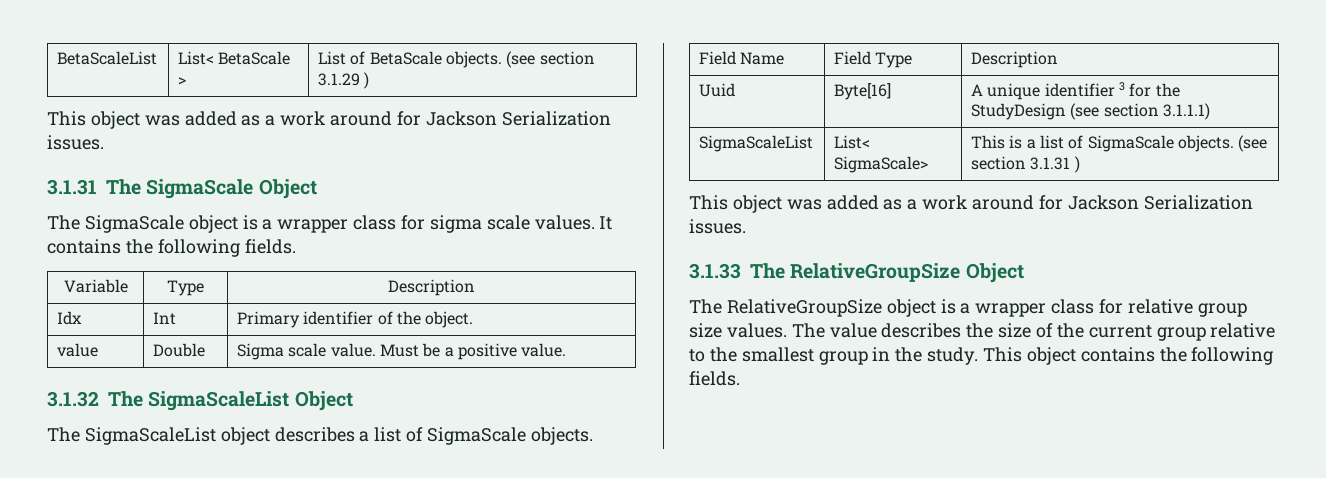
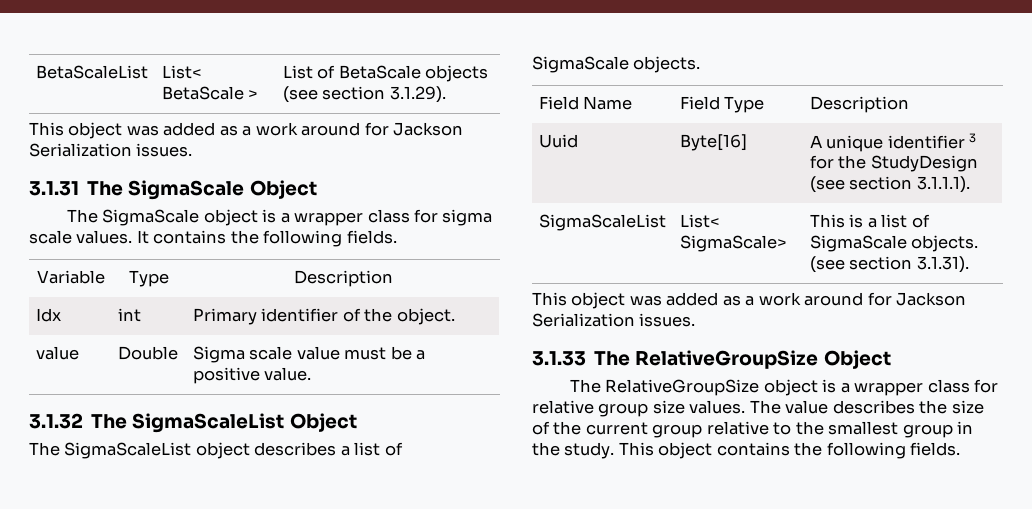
- BetaScaleList | List< BetaScale > | List of BetaScale objects. (see section 3.1.29 )
+ BetaScaleList | List< BetaScale > | List of BetaScale objects (see section 3.1.29).
- Idx | Int | Primary identifier of the object.
+ Idx | int | Primary identifier of the object.
- value | Double | Sigma scale value. Must be a positive value.
+ value | Double | Sigma scale value must be a positive value.
- Uuid | Byte[16] | A unique identifier 3 for the StudyDesign (see section 3.1.1.1)
+ Uuid | Byte[16] | A unique identifier 3 for the StudyDesign (see section 3.1.1.1).
- SigmaScaleList | List< SigmaScale> | This is a list of SigmaScale objects. (see section 3.1.31 )
+ SigmaScaleList | List< SigmaScale> | This is a list of SigmaScale objects. (see section 3.1.31).

